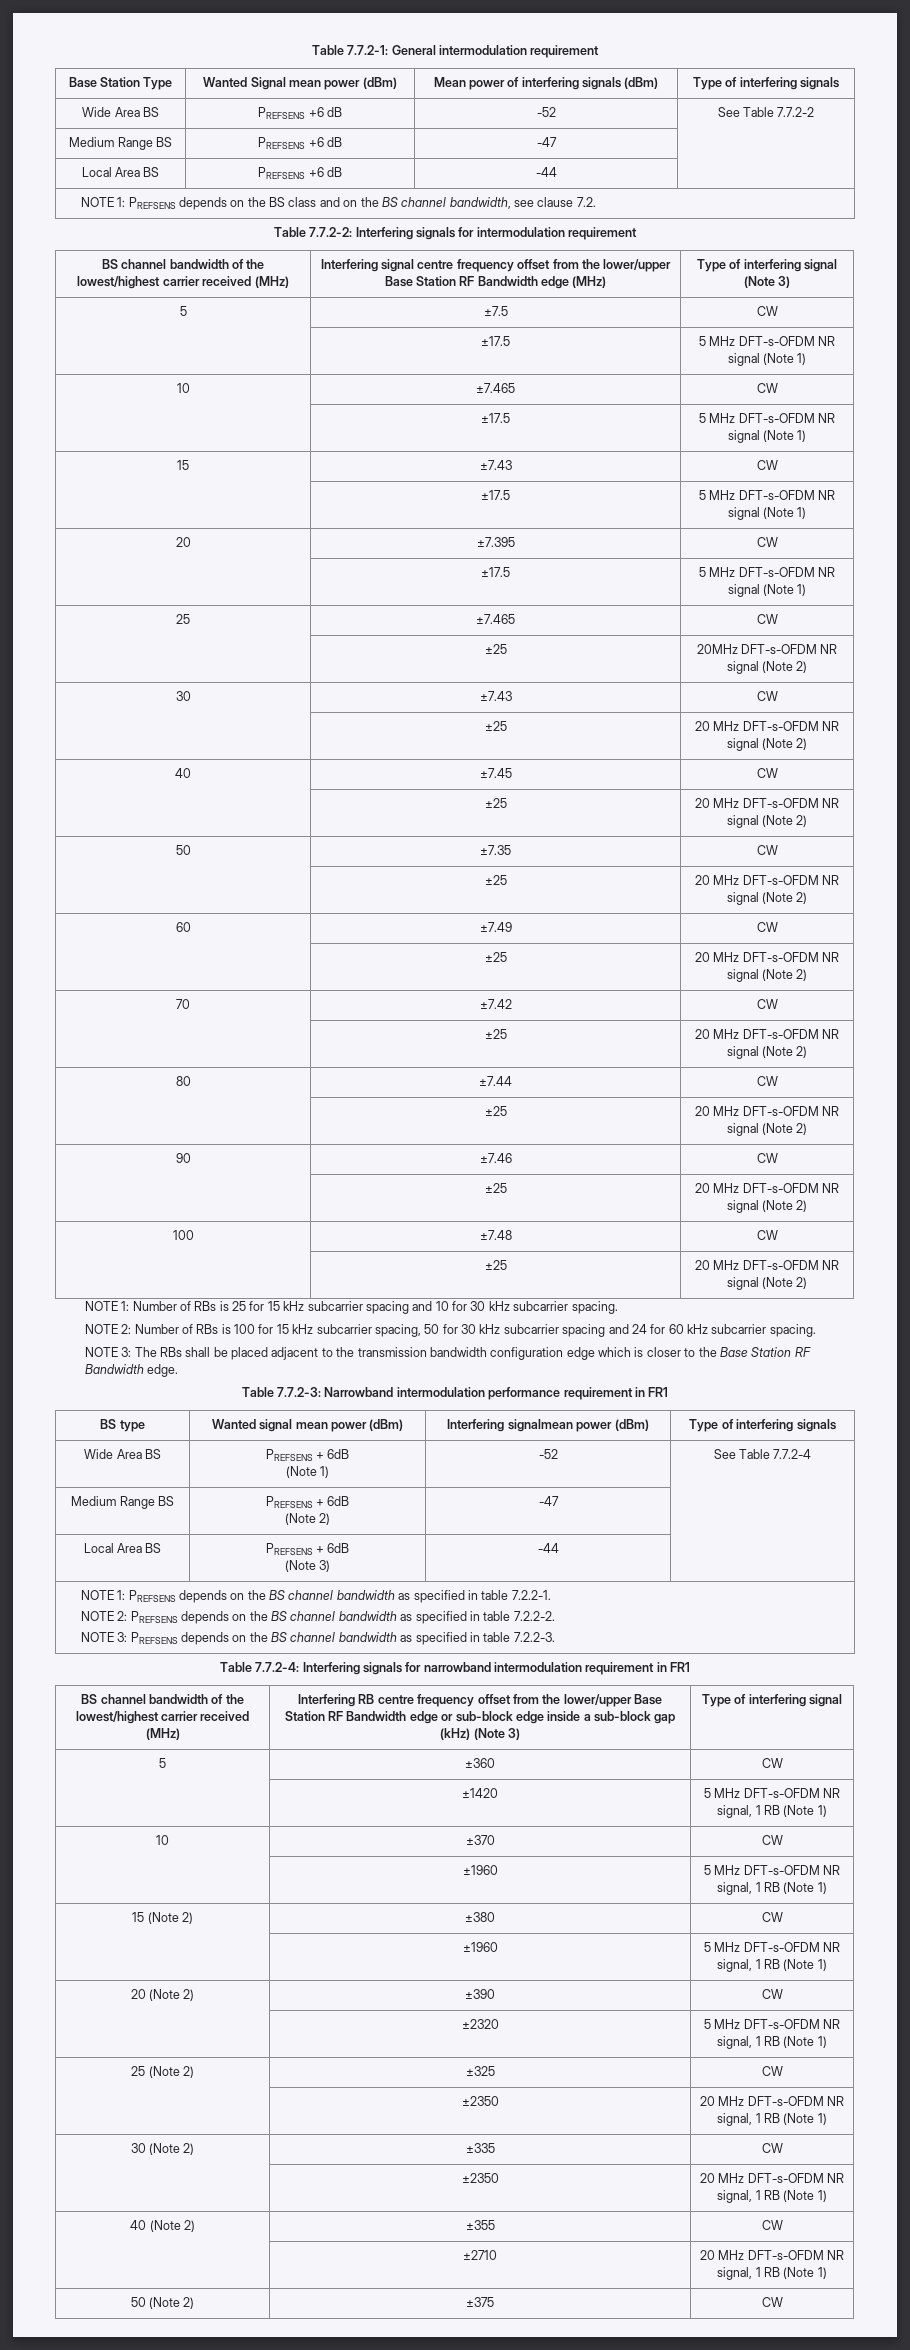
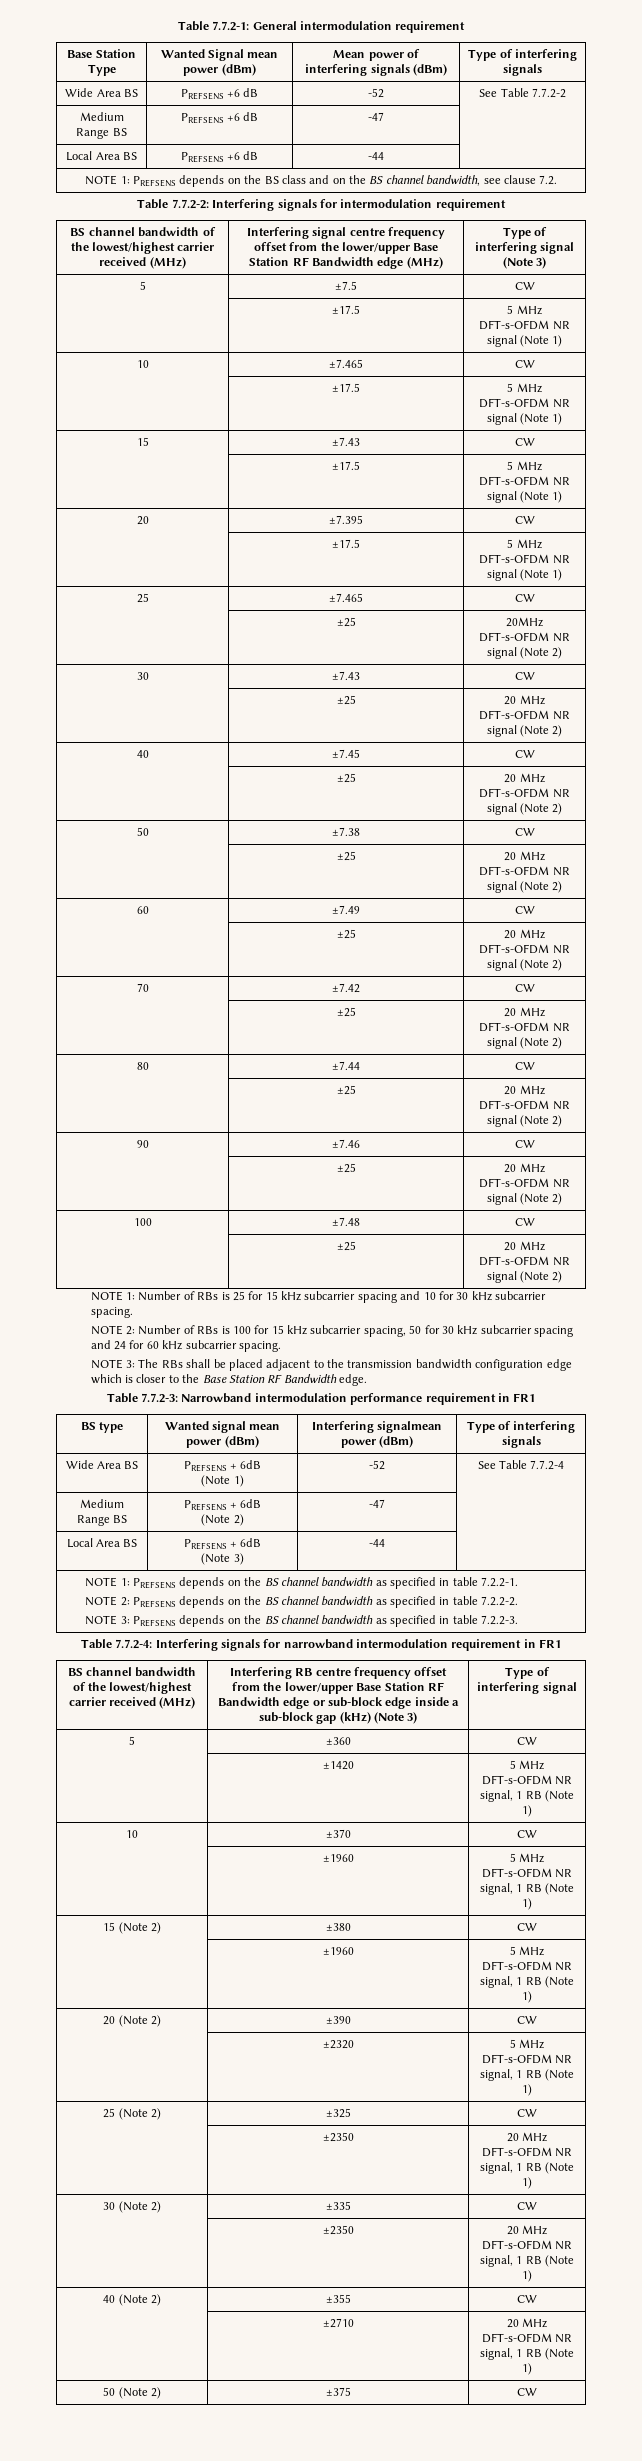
- 50 | ±7.35 | CW
+ 50 | ±7.38 | CW

